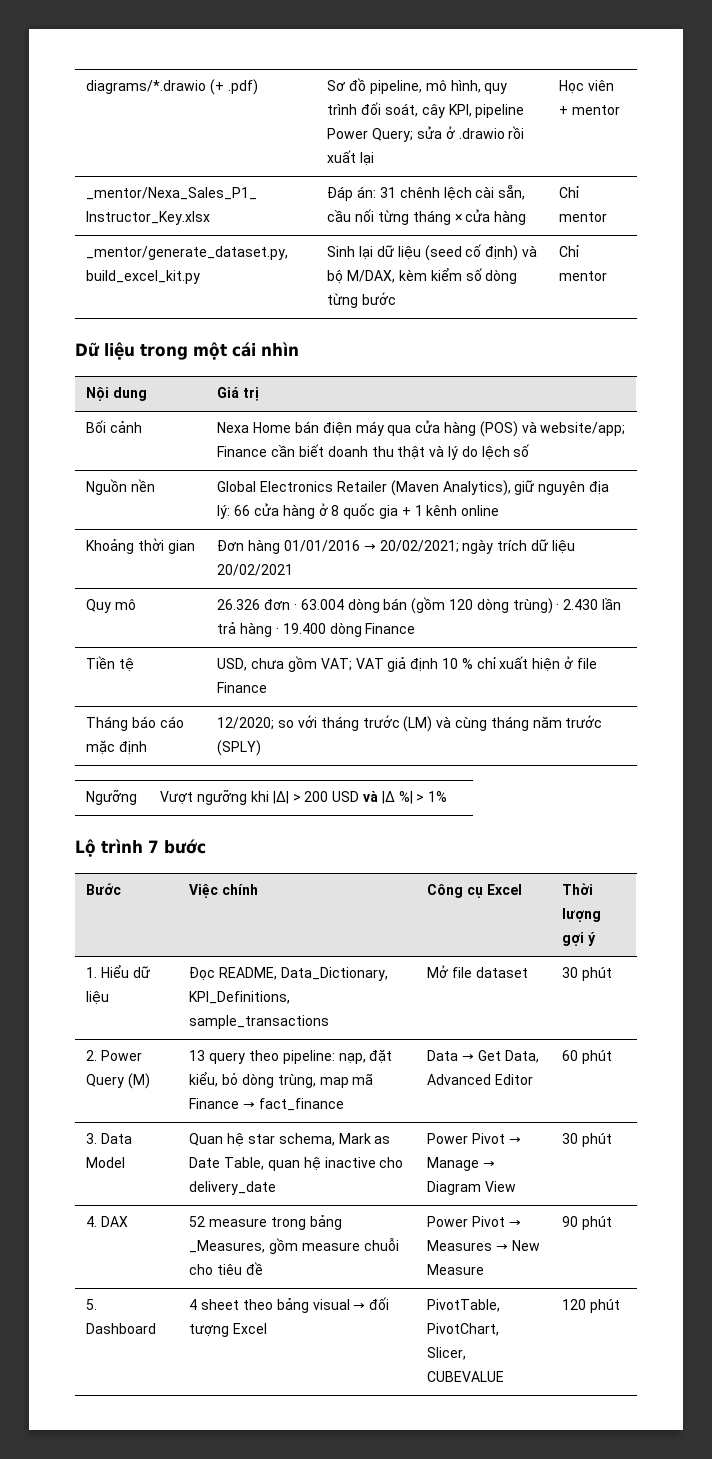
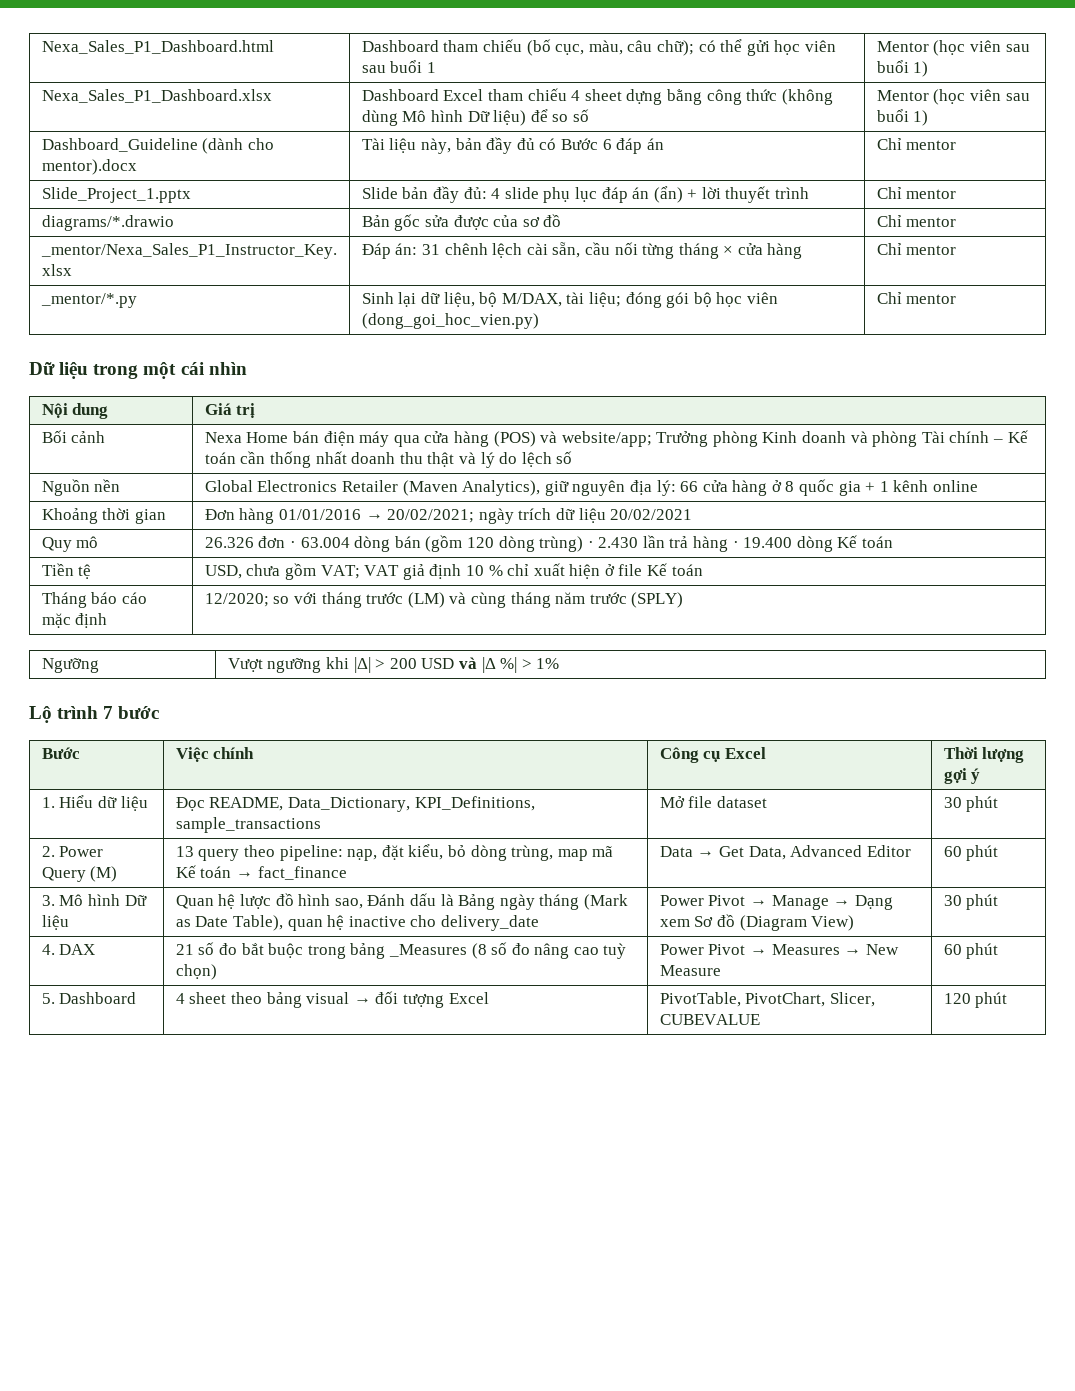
- diagrams/*.drawio (+ .pdf) | Sơ đồ pipeline, mô hình, quy trình đối soát, cây KPI, pipeline Power Query; sửa ở .drawio rồi xuất lại | Học viên + mentor
+ Nexa_Sales_P1_Dashboard.html | Dashboard tham chiếu (bố cục, màu, câu chữ); có thể gửi học viên sau buổi 1 | Mentor (học viên sau buổi 1)
+ Nexa_Sales_P1_Dashboard.xlsx | Dashboard Excel tham chiếu 4 sheet dựng bằng công thức (không dùng Mô hình Dữ liệu) để so số | Mentor (học viên sau buổi 1)
+ Dashboard_Guideline (dành cho mentor).docx | Tài liệu này, bản đầy đủ có Bước 6 đáp án | Chỉ mentor
+ Slide_Project_1.pptx | Slide bản đầy đủ: 4 slide phụ lục đáp án (ẩn) + lời thuyết trình | Chỉ mentor
+ diagrams/*.drawio | Bản gốc sửa được của sơ đồ | Chỉ mentor
- _mentor/generate_dataset.py, build_excel_kit.py | Sinh lại dữ liệu (seed cố định) và bộ M/DAX, kèm kiểm số dòng từng bước | Chỉ mentor
+ _mentor/*.py | Sinh lại dữ liệu, bộ M/DAX, tài liệu; đóng gói bộ học viên (dong_goi_hoc_vien.py) | Chỉ mentor
- Bối cảnh | Nexa Home bán điện máy qua cửa hàng (POS) và website/app; Finance cần biết doanh thu thật và lý do lệch số
+ Bối cảnh | Nexa Home bán điện máy qua cửa hàng (POS) và website/app; Trưởng phòng Kinh doanh và phòng Tài chính – Kế toán cần thống nhất doanh thu thật và lý do lệch số
- Quy mô | 26.326 đơn · 63.004 dòng bán (gồm 120 dòng trùng) · 2.430 lần trả hàng · 19.400 dòng Finance
+ Quy mô | 26.326 đơn · 63.004 dòng bán (gồm 120 dòng trùng) · 2.430 lần trả hàng · 19.400 dòng Kế toán
- Tiền tệ | USD, chưa gồm VAT; VAT giả định 10 % chỉ xuất hiện ở file Finance
+ Tiền tệ | USD, chưa gồm VAT; VAT giả định 10 % chỉ xuất hiện ở file Kế toán
- 2. Power Query (M) | 13 query theo pipeline: nạp, đặt kiểu, bỏ dòng trùng, map mã Finance → fact_finance | Data → Get Data, Advanced Editor | 60 phút
+ 2. Power Query (M) | 13 query theo pipeline: nạp, đặt kiểu, bỏ dòng trùng, map mã Kế toán → fact_finance | Data → Get Data, Advanced Editor | 60 phút
- 3. Data Model | Quan hệ star schema, Mark as Date Table, quan hệ inactive cho delivery_date | Power Pivot → Manage → Diagram View | 30 phút
- 4. DAX | 52 measure trong bảng _Measures, gồm measure chuỗi cho tiêu đề | Power Pivot → Measures → New Measure | 90 phút
+ 3. Mô hình Dữ liệu | Quan hệ lược đồ hình sao, Đánh dấu là Bảng ngày tháng (Mark as Date Table), quan hệ inactive cho delivery_date | Power Pivot → Manage → Dạng xem Sơ đồ (Diagram View) | 30 phút
+ 4. DAX | 21 số đo bắt buộc trong bảng _Measures (8 số đo nâng cao tuỳ chọn) | Power Pivot → Measures → New Measure | 60 phút

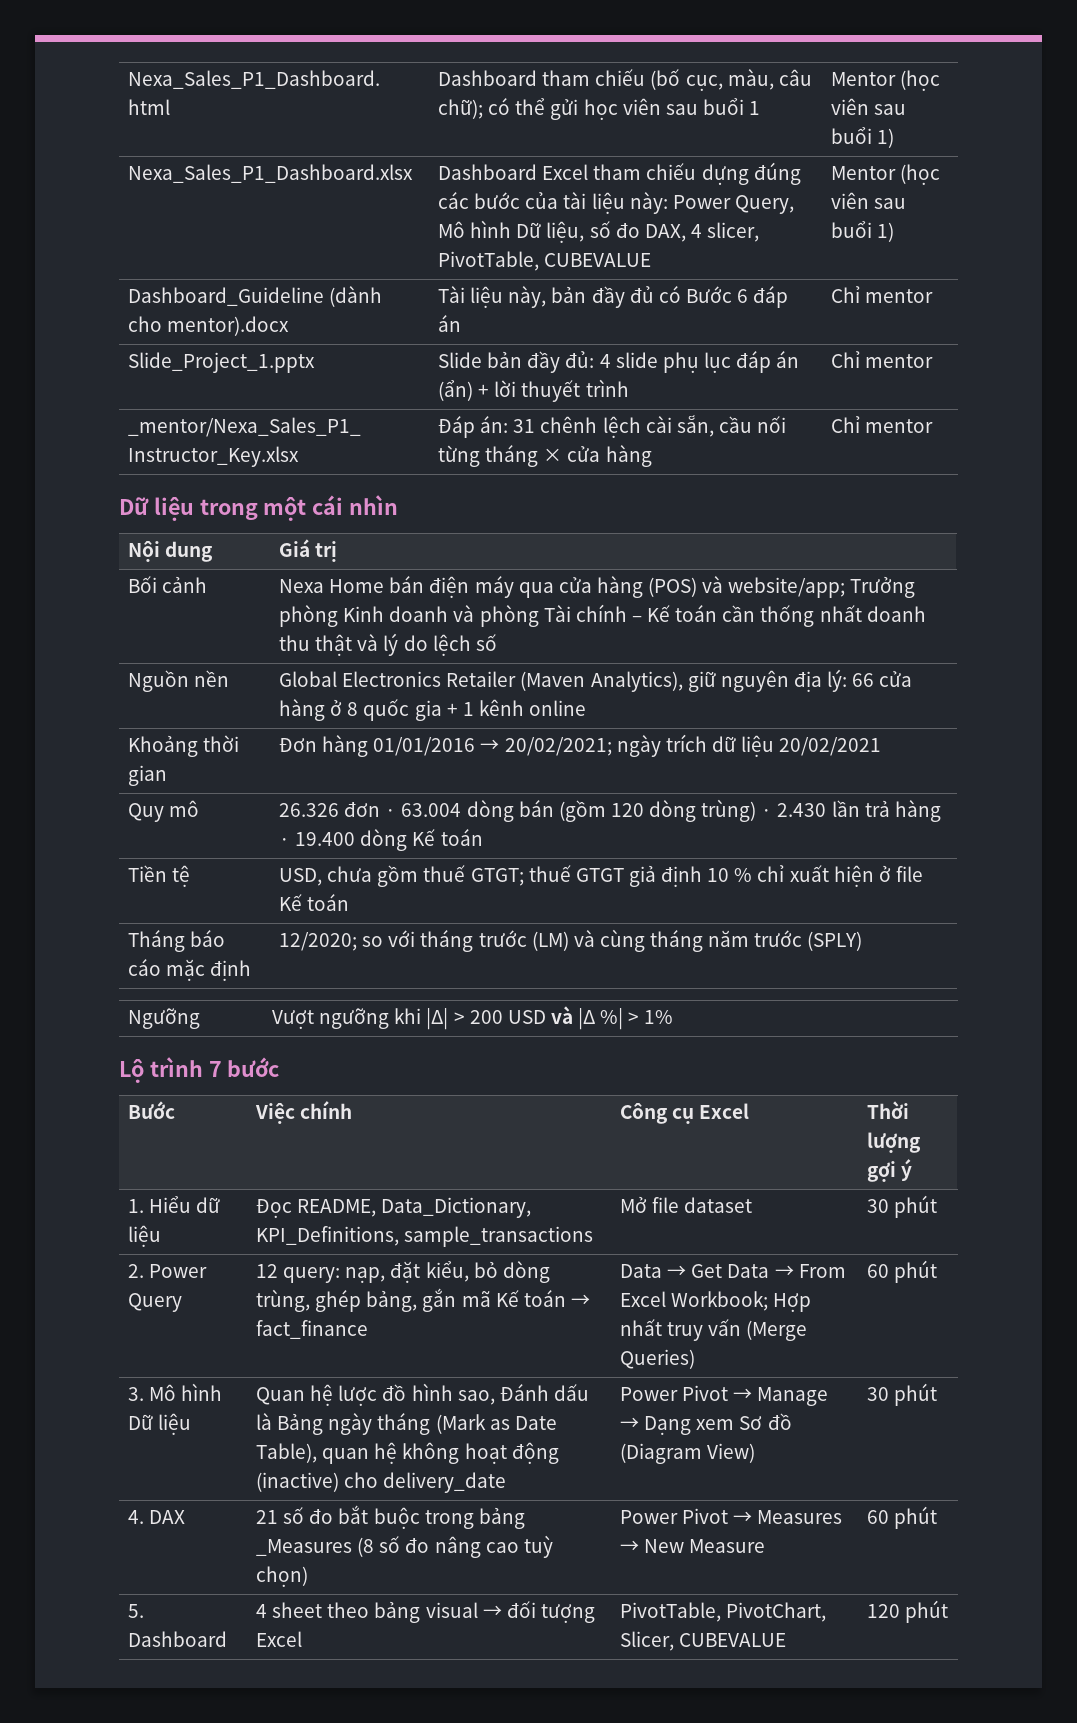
- Nexa_Sales_P1_Dashboard.xlsx | Dashboard Excel tham chiếu 4 sheet dựng bằng công thức (không dùng Mô hình Dữ liệu) để so số | Mentor (học viên sau buổi 1)
+ Nexa_Sales_P1_Dashboard.xlsx | Dashboard Excel tham chiếu dựng đúng các bước của tài liệu này: Power Query, Mô hình Dữ liệu, số đo DAX, 4 slicer, PivotTable, CUBEVALUE | Mentor (học viên sau buổi 1)
- diagrams/*.drawio | Bản gốc sửa được của sơ đồ | Chỉ mentor
- _mentor/*.py | Sinh lại dữ liệu, bộ M/DAX, tài liệu; đóng gói bộ học viên (dong_goi_hoc_vien.py) | Chỉ mentor
- Tiền tệ | USD, chưa gồm VAT; VAT giả định 10 % chỉ xuất hiện ở file Kế toán
+ Tiền tệ | USD, chưa gồm thuế GTGT; thuế GTGT giả định 10 % chỉ xuất hiện ở file Kế toán
- 2. Power Query (M) | 13 query theo pipeline: nạp, đặt kiểu, bỏ dòng trùng, map mã Kế toán → fact_finance | Data → Get Data, Advanced Editor | 60 phút
+ 2. Power Query | 12 query: nạp, đặt kiểu, bỏ dòng trùng, ghép bảng, gắn mã Kế toán → fact_finance | Data → Get Data → From Excel Workbook; Hợp nhất truy vấn (Merge Queries) | 60 phút
- Quan hệ lược đồ hình sao, Đánh dấu là Bảng ngày tháng (Mark as Date Table), quan hệ inactive cho delivery_date
+ Quan hệ lược đồ hình sao, Đánh dấu là Bảng ngày tháng (Mark as Date Table), quan hệ không hoạt động (inactive) cho delivery_date

